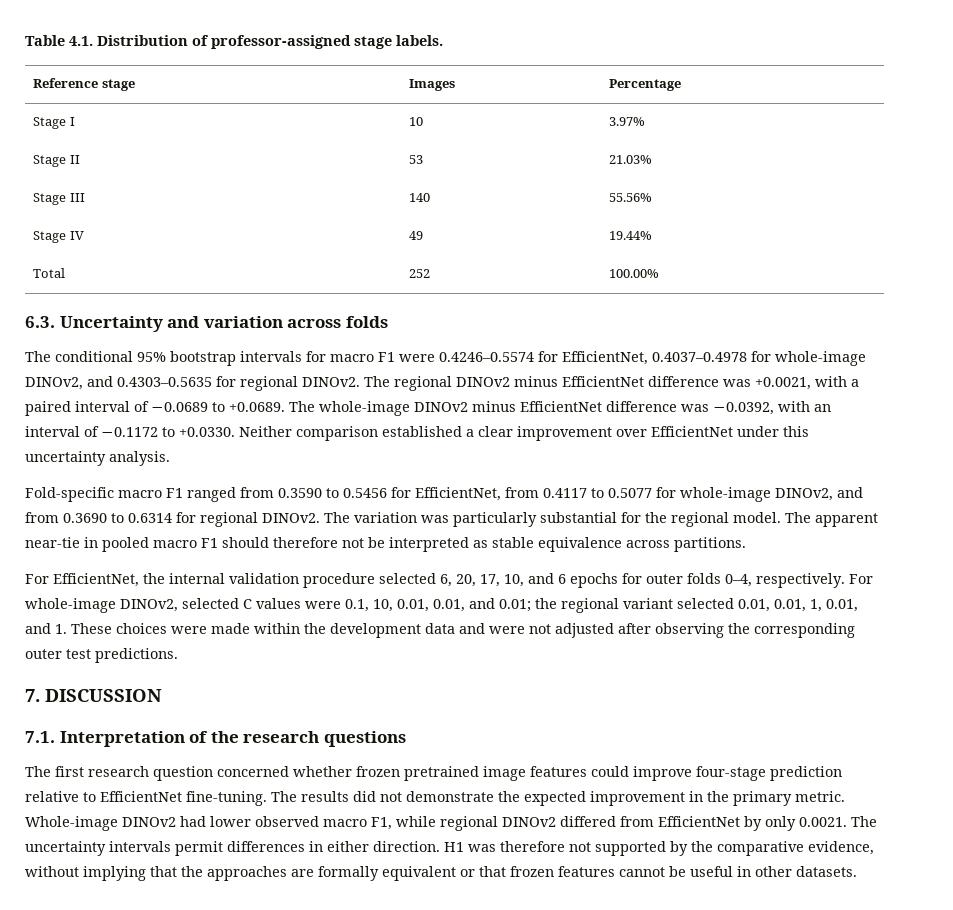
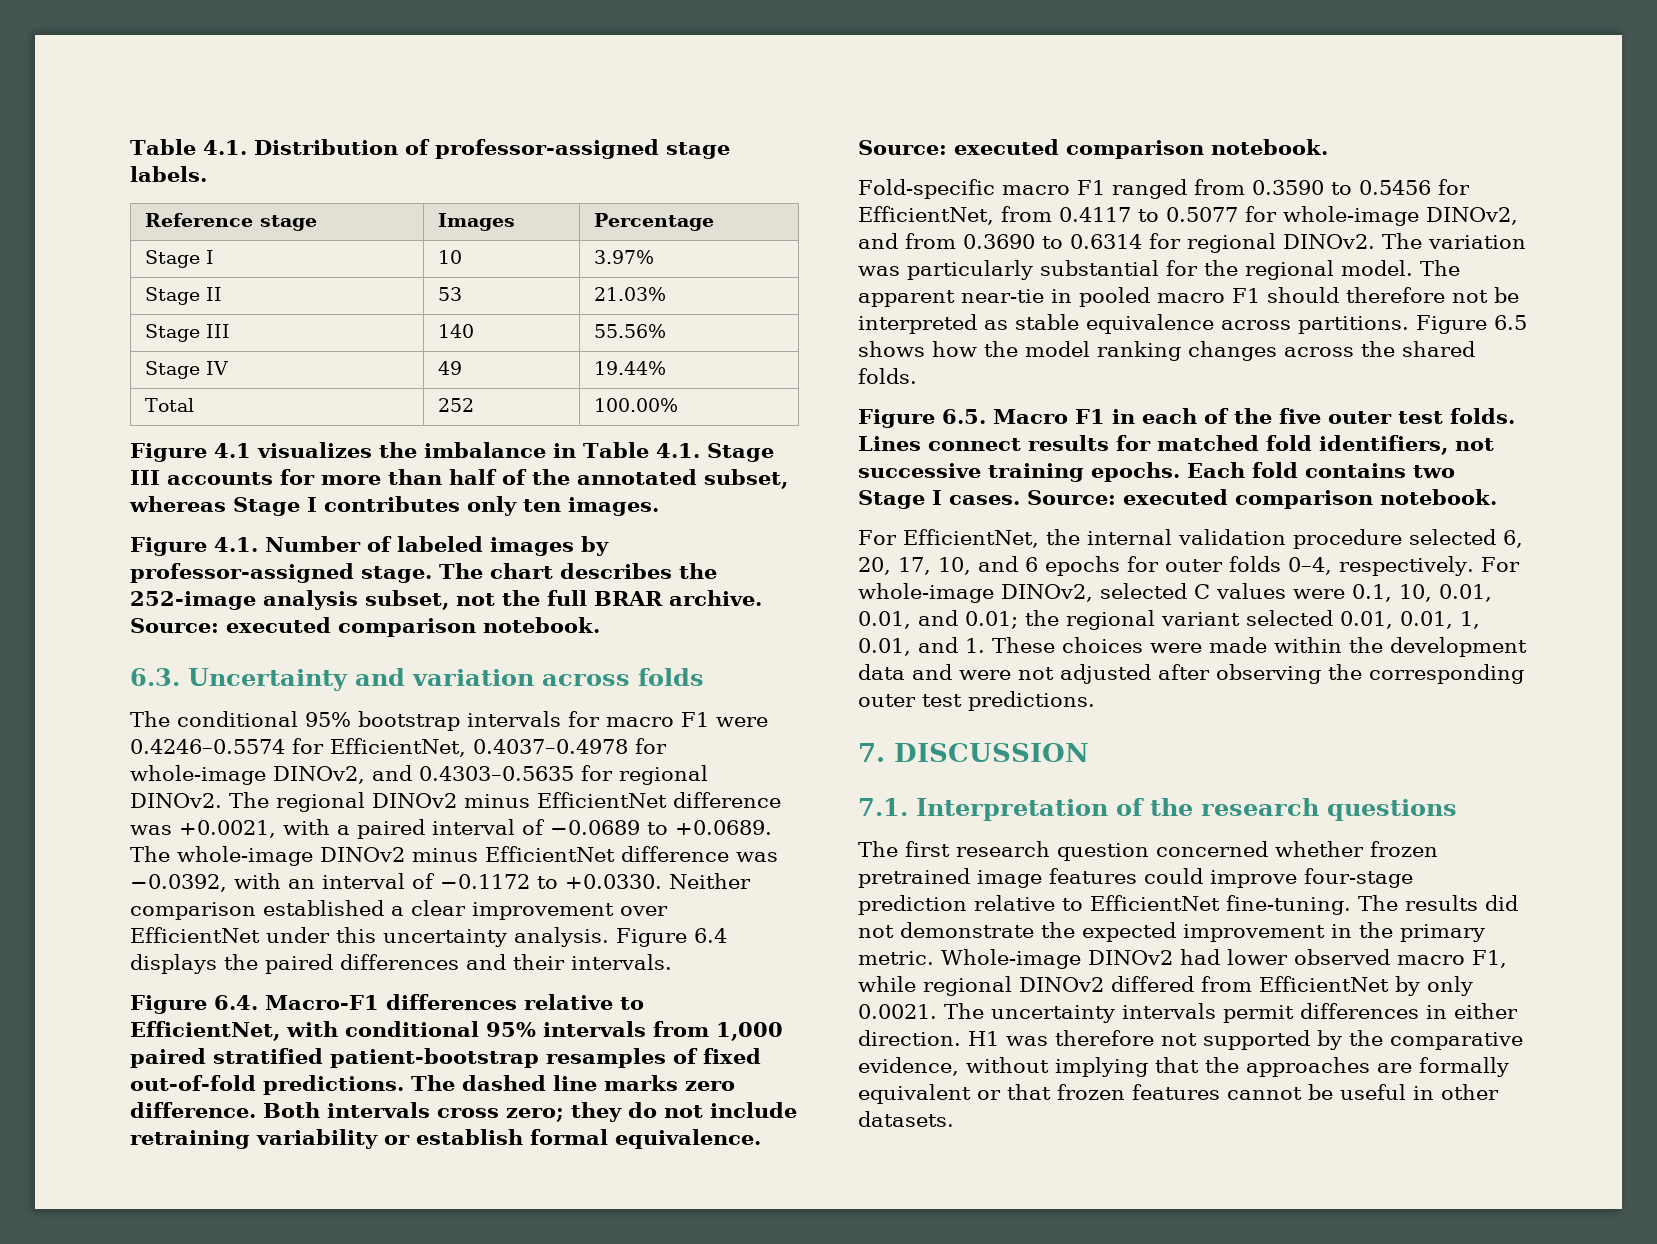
+ Figure 4.1 visualizes the imbalance in Table 4.1. Stage III accounts for more than half of the annotated subset, whereas Stage I contributes only ten images.
+ Figure 4.1. Number of labeled images by professor-assigned stage. The chart describes the 252-image analysis subset, not the full BRAR archive. Source: executed comparison notebook.
+ Figure 6.4 displays the paired differences and their intervals.
+ Figure 6.4. Macro-F1 differences relative to EfficientNet, with conditional 95% intervals from 1,000 paired stratified patient-bootstrap resamples of fixed out-of-fold predictions. The dashed line marks zero difference. Both intervals cross zero; they do not include retraining variability or establish formal equivalence. Source: executed comparison notebook.
+ Figure 6.5 shows how the model ranking changes across the shared folds.
+ Figure 6.5. Macro F1 in each of the five outer test folds. Lines connect results for matched fold identifiers, not successive training epochs. Each fold contains two Stage I cases. Source: executed comparison notebook.

